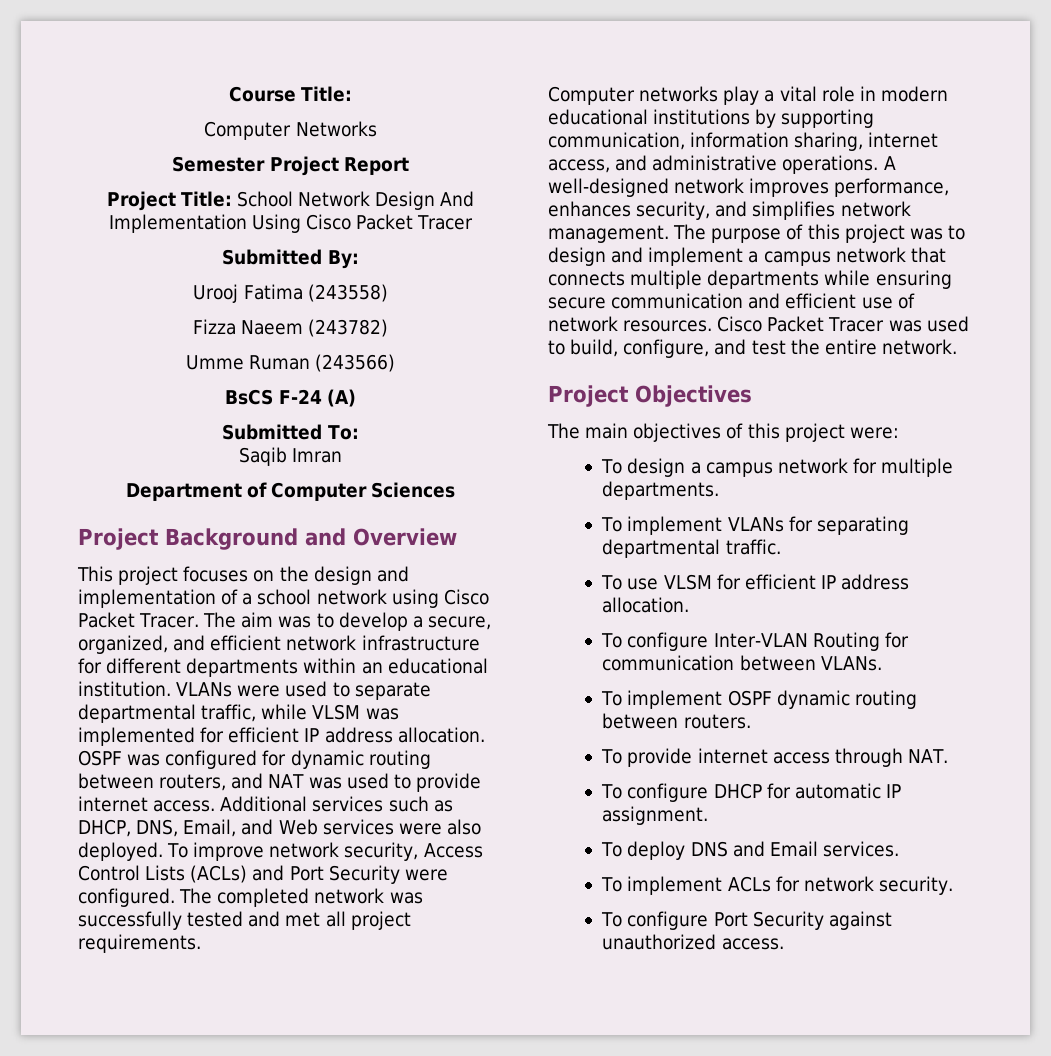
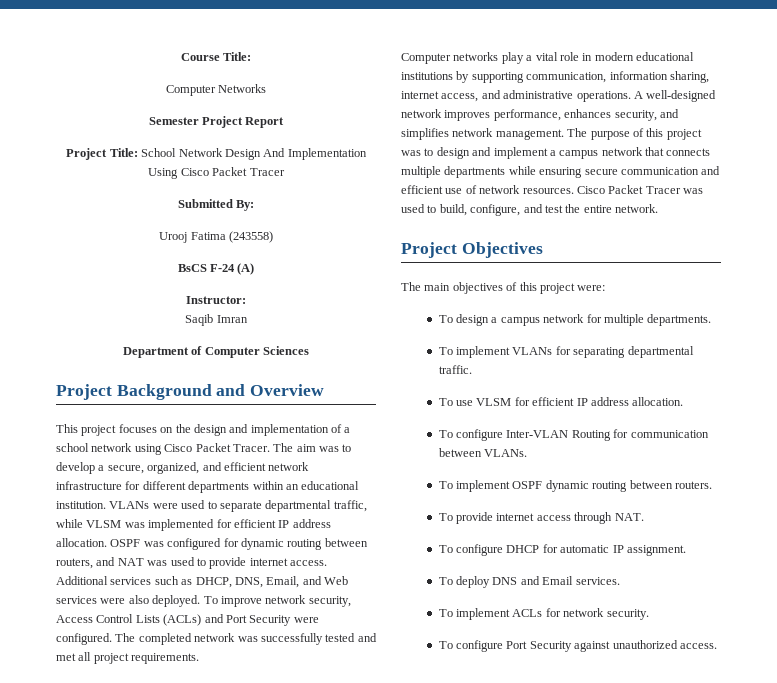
- Fizza Naeem (243782)
- Umme Ruman (243566)
- Submitted To:
+ Instructor:

